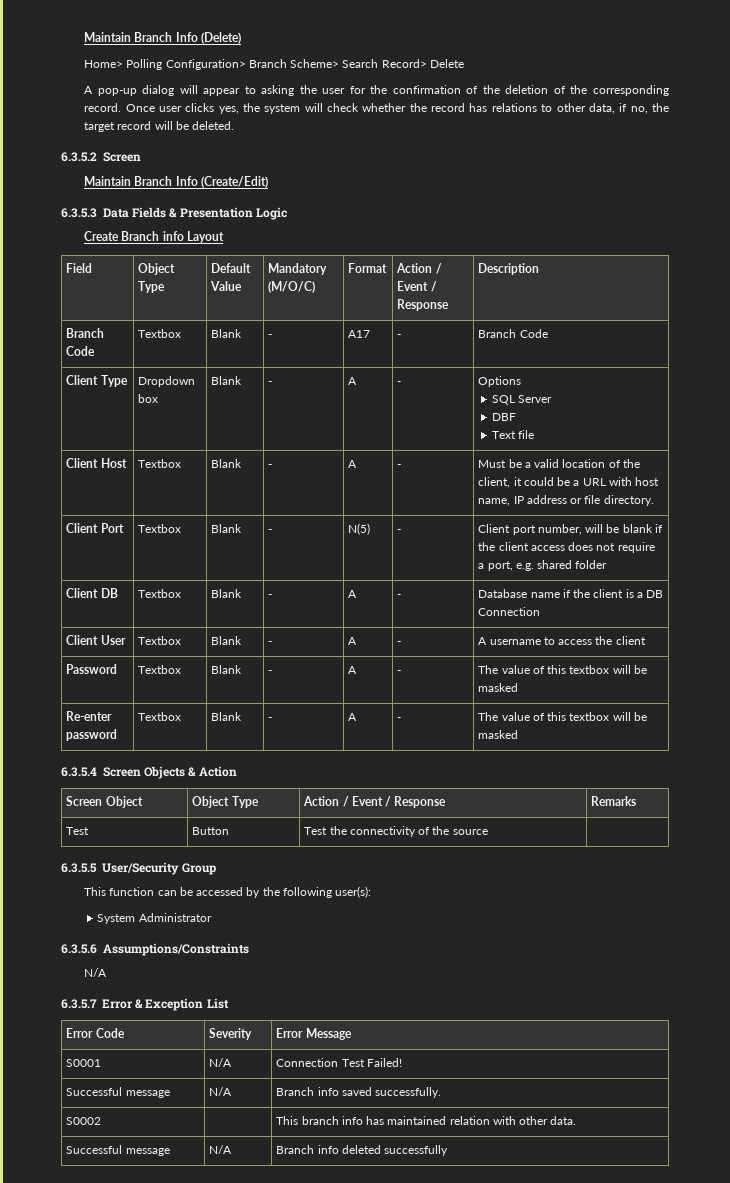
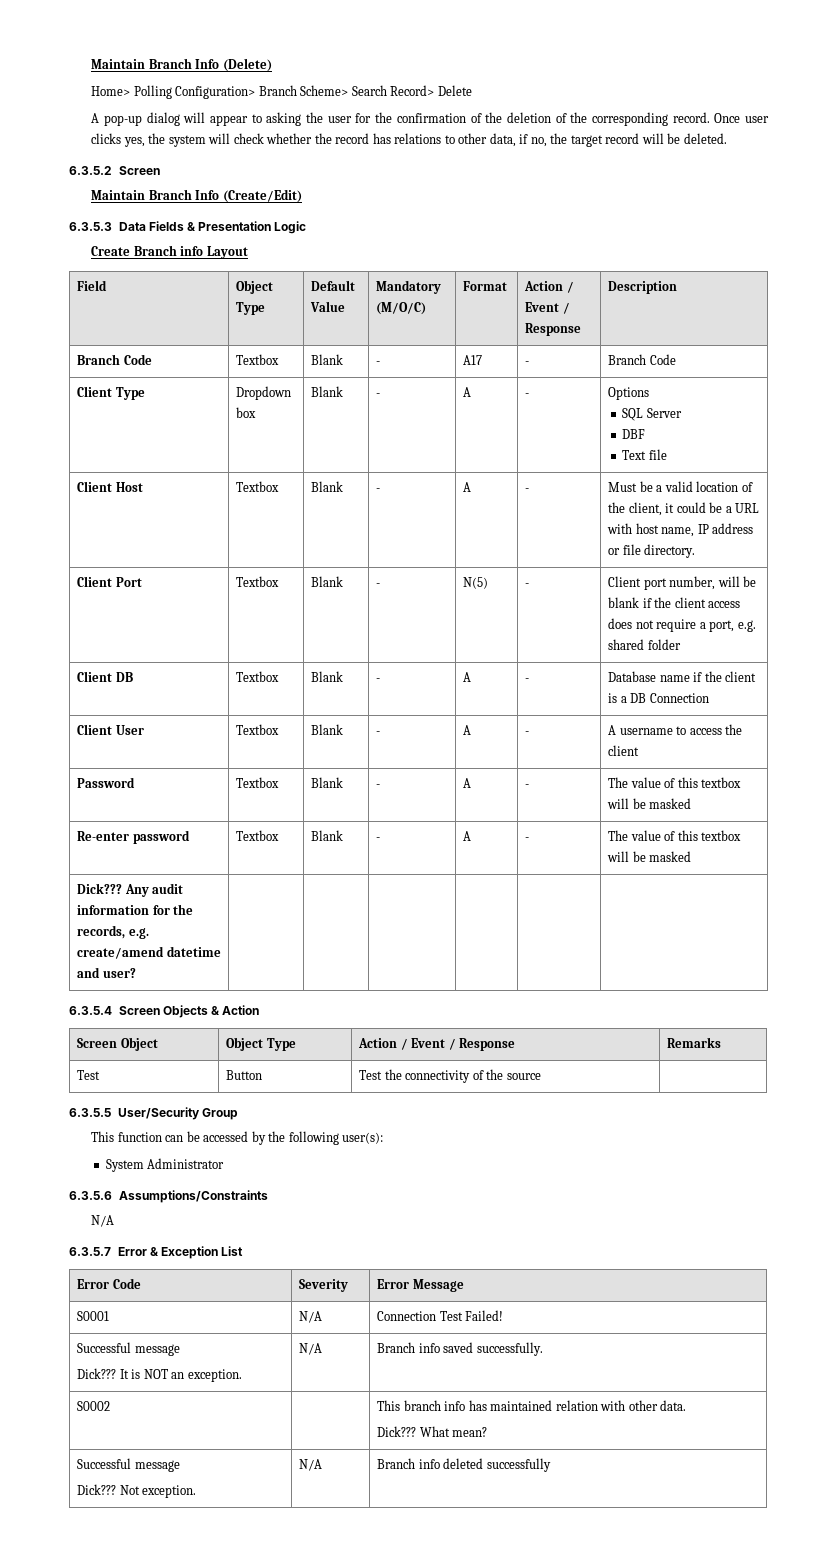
+ Dick??? Any audit information for the records, e.g. create/amend datetime and user? | | | | | |
  S0001 | N/A | Connection Test Failed!
- Successful message | N/A | Branch info saved successfully.
+ Successful message
+ Dick??? It is NOT an exception. | N/A | Branch info saved successfully.
  S0002 | | This branch info has maintained relation with other data.
- Successful message | N/A | Branch info deleted successfully
+ Dick??? What mean?
+ Successful message
+ Dick??? Not exception. | N/A | Branch info deleted successfully

